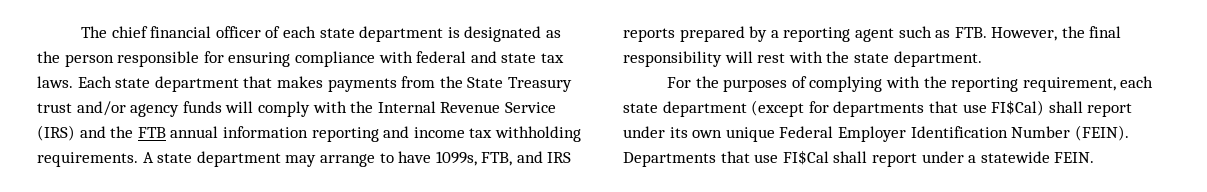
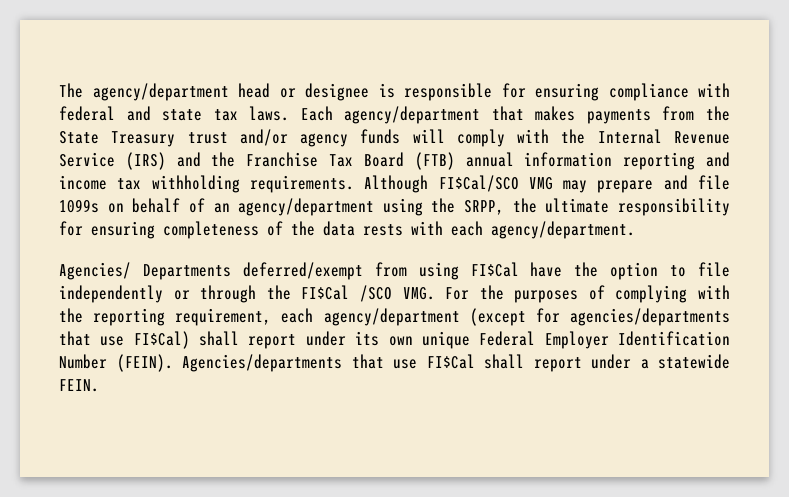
- The chief financial officer of each state department is designated as the person responsible for ensuring compliance with federal and state tax laws.
+ The agency/department head or designee is responsible for ensuring compliance with federal and state tax laws.
- Each state department that makes payments from the State Treasury trust and/or agency funds will comply with the Internal Revenue Service (IRS) and the FTB annual information reporting and income tax withholding requirements.
+ Each agency/department that makes payments from the State Treasury trust and/or agency funds will comply with the Internal Revenue Service (IRS) and the Franchise Tax Board (FTB) annual information reporting and income tax withholding requirements.
- A state department may arrange to have 1099s, FTB, and IRS reports prepared by a reporting agent such as FTB. However, the final responsibility will rest with the state department.
- For the purposes of complying with the reporting requirement, each state department (except for departments that use FI$Cal) shall report under its own unique Federal Employer Identification Number (FEIN).
+ Although FI$Cal/SCO VMG may prepare and file 1099s on behalf of an agency/department using the SRPP, the ultimate responsibility for ensuring completeness of the data rests with each agency/department.
+ Agencies/ Departments deferred/exempt from using FI$Cal have the option to file independently or through the FI$Cal /SCO VMG. For the purposes of complying with the reporting requirement, each agency/department (except for agencies/departments that use FI$Cal) shall report under its own unique Federal Employer Identification Number (FEIN).
- Departments that use FI$Cal shall report under a statewide FEIN.
+ Agencies/departments that use FI$Cal shall report under a statewide FEIN.

